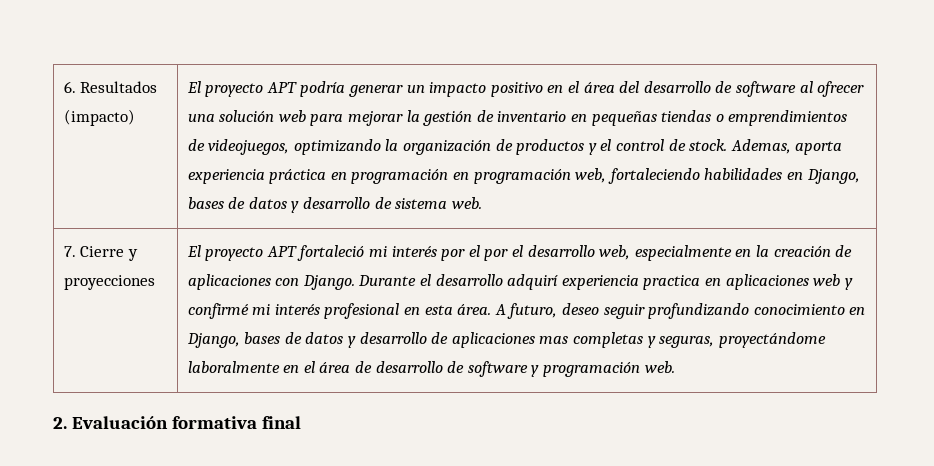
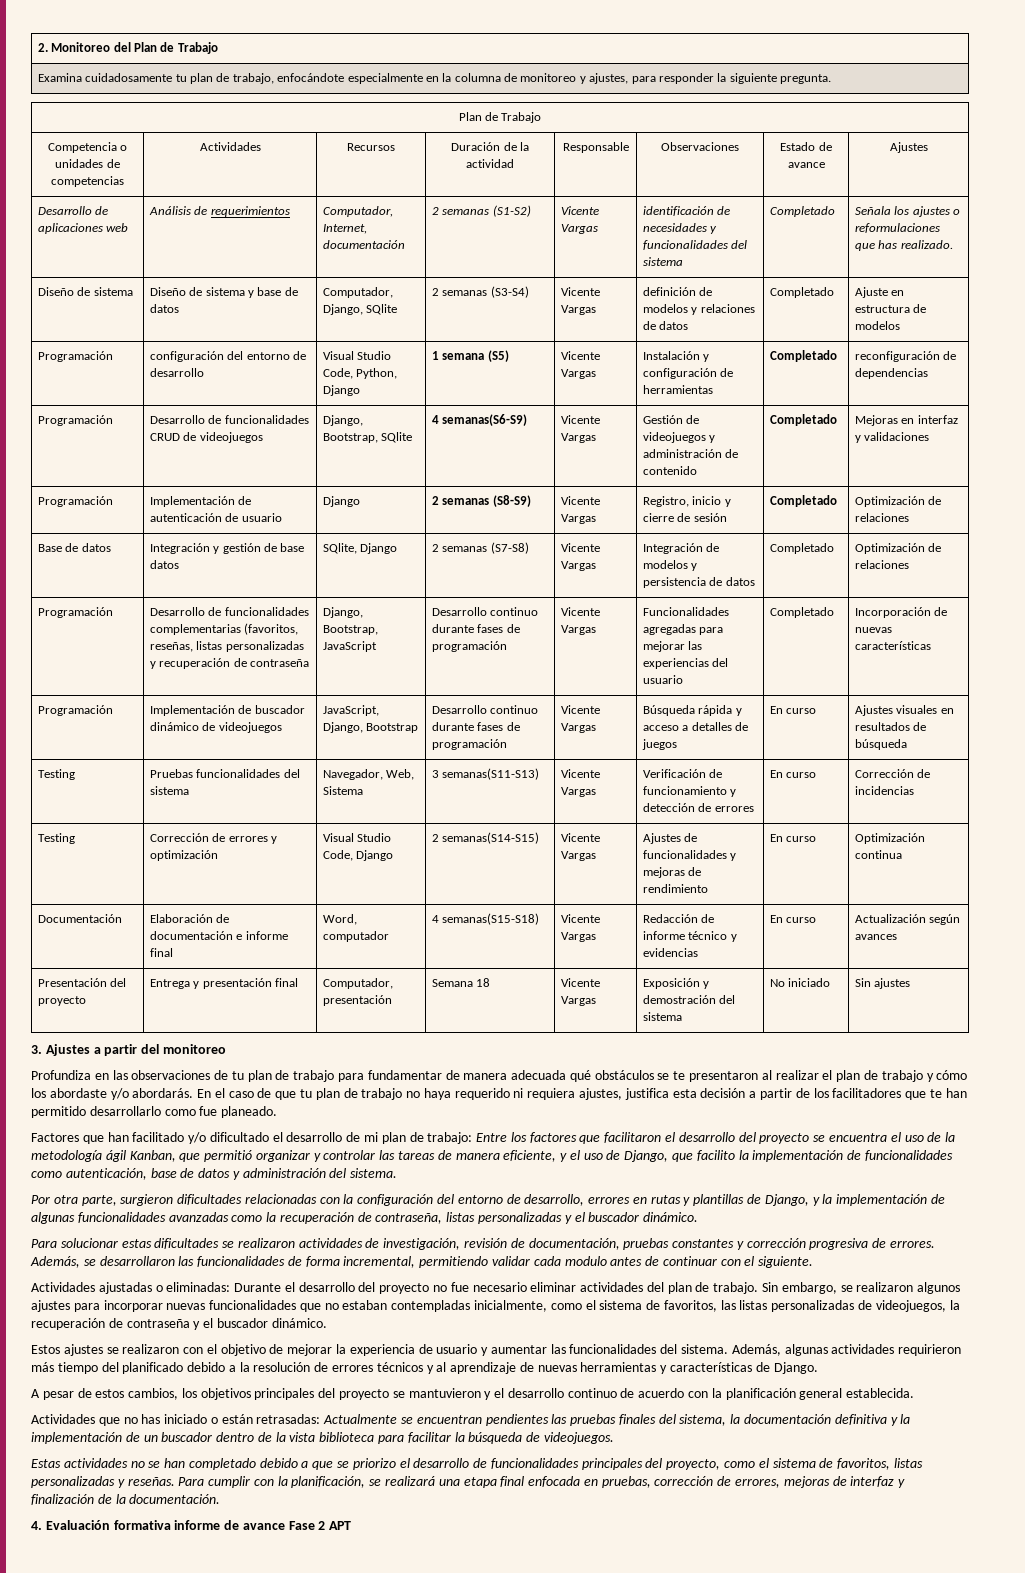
- 6. Resultados (impacto) | El proyecto APT podría generar un impacto positivo en el área del desarrollo de software al ofrecer una solución web para mejorar la gestión de inventario en pequeñas tiendas o emprendimientos de videojuegos, optimizando la organización de productos y el control de stock. Ademas, aporta experiencia práctica en programación en programación web, fortaleciendo habilidades en Django, bases de datos y desarrollo de sistema web.
- 7. Cierre y proyecciones | El proyecto APT fortaleció mi interés por el por el desarrollo web, especialmente en la creación de aplicaciones con Django. Durante el desarrollo adquirí experiencia practica en aplicaciones web y confirmé mi interés profesional en esta área. A futuro, deseo seguir profundizando conocimiento en Django, bases de datos y desarrollo de aplicaciones mas completas y seguras, proyectándome laboralmente en el área de desarrollo de software y programación web.
- 2. Evaluación formativa final
+ 2. Monitoreo del Plan de Trabajo
+ Examina cuidadosamente tu plan de trabajo, enfocándote especialmente en la columna de monitoreo y ajustes, para responder la siguiente pregunta.
+ Plan de Trabajo
+ Competencia o unidades de competencias | Actividades | Recursos | Duración de la actividad | Responsable | Observaciones | Estado de avance | Ajustes
+ Desarrollo de aplicaciones web | Análisis de requerimientos | Computador, Internet, documentación | 2 semanas (S1-S2) | Vicente Vargas | identificación de necesidades y funcionalidades del sistema | Completado | Señala los ajustes o reformulaciones que has realizado.
+ Diseño de sistema | Diseño de sistema y base de datos | Computador, Django, SQlite | 2 semanas (S3-S4) | Vicente Vargas | definición de modelos y relaciones de datos | Completado | Ajuste en estructura de modelos
+ Programación | configuración del entorno de desarrollo | Visual Studio Code, Python, Django | 1 semana (S5) | Vicente Vargas | Instalación y configuración de herramientas | Completado | reconfiguración de dependencias
+ Programación | Desarrollo de funcionalidades CRUD de videojuegos | Django, Bootstrap, SQlite | 4 semanas(S6-S9) | Vicente Vargas | Gestión de videojuegos y administración de contenido | Completado | Mejoras en interfaz y validaciones
+ Programación | Implementación de autenticación de usuario | Django | 2 semanas (S8-S9) | Vicente Vargas | Registro, inicio y cierre de sesión | Completado | Optimización de relaciones
+ Base de datos | Integración y gestión de base datos | SQlite, Django | 2 semanas (S7-S8) | Vicente Vargas | Integración de modelos y persistencia de datos | Completado | Optimización de relaciones
+ Programación | Desarrollo de funcionalidades complementarias (favoritos, reseñas, listas personalizadas y recuperación de contraseña | Django, Bootstrap, JavaScript | Desarrollo continuo durante fases de programación | Vicente Vargas | Funcionalidades agregadas para mejorar las experiencias del usuario | Completado | Incorporación de nuevas características
+ Programación | Implementación de buscador dinámico de videojuegos | JavaScript, Django, Bootstrap | Desarrollo continuo durante fases de programación | Vicente Vargas | Búsqueda rápida y acceso a detalles de juegos | En curso | Ajustes visuales en resultados de búsqueda
+ Testing | Pruebas funcionalidades del sistema | Navegador, Web, Sistema | 3 semanas(S11-S13) | Vicente Vargas | Verificación de funcionamiento y detección de errores | En curso | Corrección de incidencias
+ Testing | Corrección de errores y optimización | Visual Studio Code, Django | 2 semanas(S14-S15) | Vicente Vargas | Ajustes de funcionalidades y mejoras de rendimiento | En curso | Optimización continua
+ Documentación | Elaboración de documentación e informe final | Word, computador | 4 semanas(S15-S18) | Vicente Vargas | Redacción de informe técnico y evidencias | En curso | Actualización según avances
+ Presentación del proyecto | Entrega y presentación final | Computador, presentación | Semana 18 | Vicente Vargas | Exposición y demostración del sistema | No iniciado | Sin ajustes
+ 3. Ajustes a partir del monitoreo
+ Profundiza en las observaciones de tu plan de trabajo para fundamentar de manera adecuada qué obstáculos se te presentaron al realizar el plan de trabajo y cómo los abordaste y/o abordarás. En el caso de que tu plan de trabajo no haya requerido ni requiera ajustes, justifica esta decisión a partir de los facilitadores que te han permitido desarrollarlo como fue planeado.
+ Factores que han facilitado y/o dificultado el desarrollo de mi plan de trabajo: Entre los factores que facilitaron el desarrollo del proyecto se encuentra el uso de la metodología ágil Kanban, que permitió organizar y controlar las tareas de manera eficiente, y el uso de Django, que facilito la implementación de funcionalidades como autenticación, base de datos y administración del sistema.
+ Por otra parte, surgieron dificultades relacionadas con la configuración del entorno de desarrollo, errores en rutas y plantillas de Django, y la implementación de algunas funcionalidades avanzadas como la recuperación de contraseña, listas personalizadas y el buscador dinámico.
+ Para solucionar estas dificultades se realizaron actividades de investigación, revisión de documentación, pruebas constantes y corrección progresiva de errores. Además, se desarrollaron las funcionalidades de forma incremental, permitiendo validar cada modulo antes de continuar con el siguiente.
+ Actividades ajustadas o eliminadas: Durante el desarrollo del proyecto no fue necesario eliminar actividades del plan de trabajo. Sin embargo, se realizaron algunos ajustes para incorporar nuevas funcionalidades que no estaban contempladas inicialmente, como el sistema de favoritos, las listas personalizadas de videojuegos, la recuperación de contraseña y el buscador dinámico.
+ Estos ajustes se realizaron con el objetivo de mejorar la experiencia de usuario y aumentar las funcionalidades del sistema. Además, algunas actividades requirieron más tiempo del planificado debido a la resolución de errores técnicos y al aprendizaje de nuevas herramientas y características de Django.
+ A pesar de estos cambios, los objetivos principales del proyecto se mantuvieron y el desarrollo continuo de acuerdo con la planificación general establecida.
+ Actividades que no has iniciado o están retrasadas: Actualmente se encuentran pendientes las pruebas finales del sistema, la documentación definitiva y la implementación de un buscador dentro de la vista biblioteca para facilitar la búsqueda de videojuegos.
+ Estas actividades no se han completado debido a que se priorizo el desarrollo de funcionalidades principales del proyecto, como el sistema de favoritos, listas personalizadas y reseñas. Para cumplir con la planificación, se realizará una etapa final enfocada en pruebas, corrección de errores, mejoras de interfaz y finalización de la documentación.
+ 4. Evaluación formativa informe de avance Fase 2 APT

